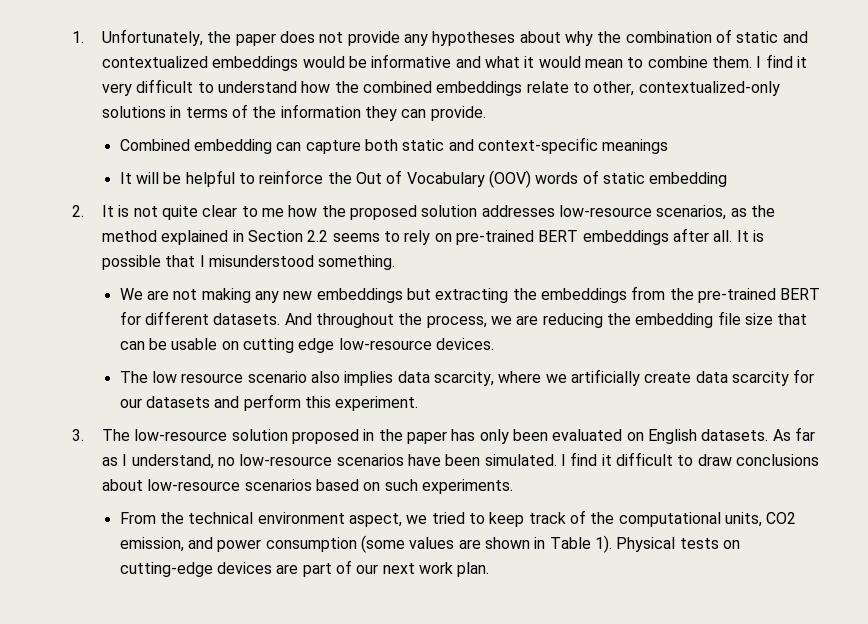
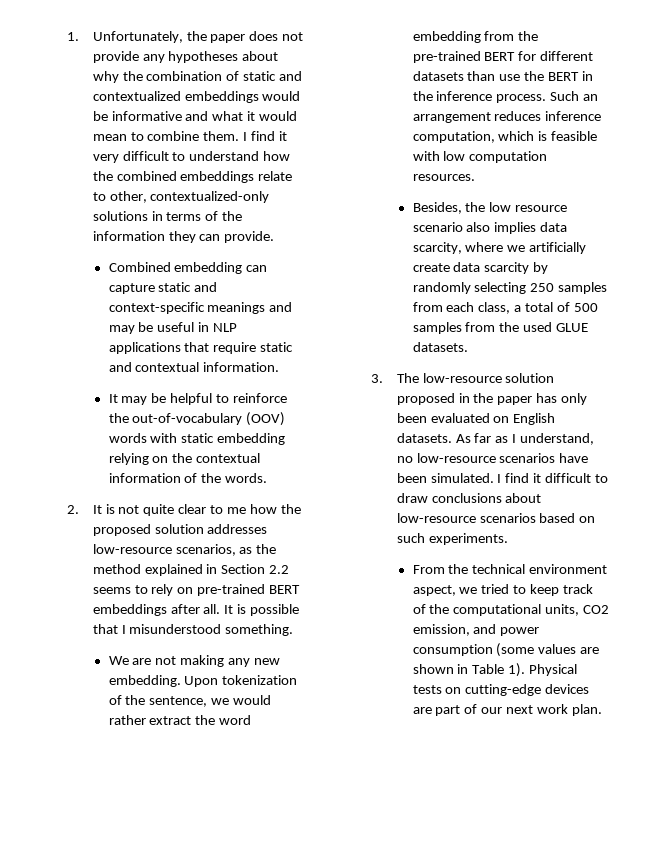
- Combined embedding can capture both static and context-specific meanings
- It will be helpful to reinforce the Out of Vocabulary (OOV) words of static embedding
+ Combined embedding can capture static and context-specific meanings and may be useful in NLP applications that require static and contextual information.
+ It may be helpful to reinforce the out-of-vocabulary (OOV) words with static embedding relying on the contextual information of the words.
- We are not making any new embeddings but extracting the embeddings from the pre-trained BERT for different datasets. And throughout the process, we are reducing the embedding file size that can be usable on cutting edge low-resource devices.
- The low resource scenario also implies data scarcity, where we artificially create data scarcity for our datasets and perform this experiment.
+ We are not making any new embedding. Upon tokenization of the sentence, we would rather extract the word embedding from the pre-trained BERT for different datasets than use the BERT in the inference process. Such an arrangement reduces inference computation, which is feasible with low computation resources.
+ Besides, the low resource scenario also implies data scarcity, where we artificially create data scarcity by randomly selecting 250 samples from each class, a total of 500 samples from the used GLUE datasets.

